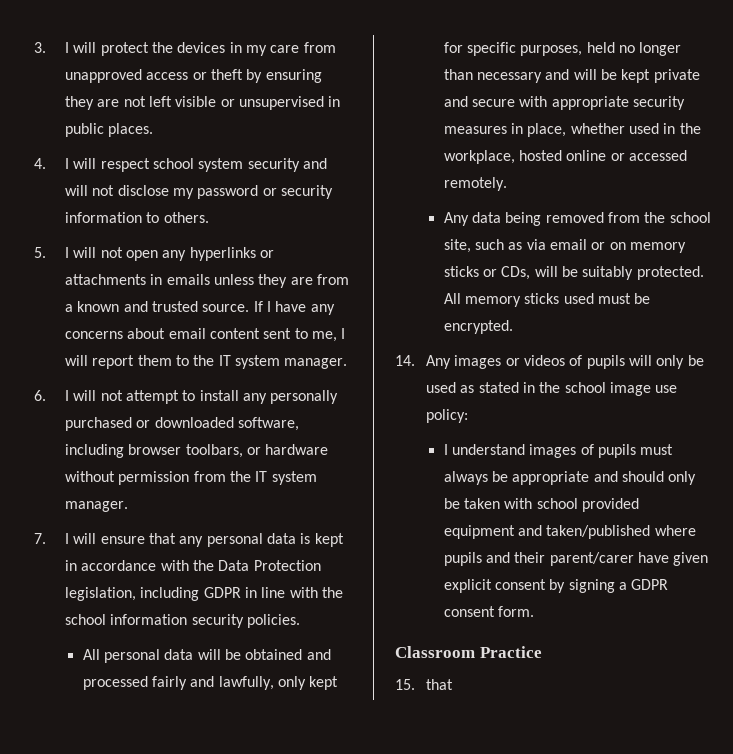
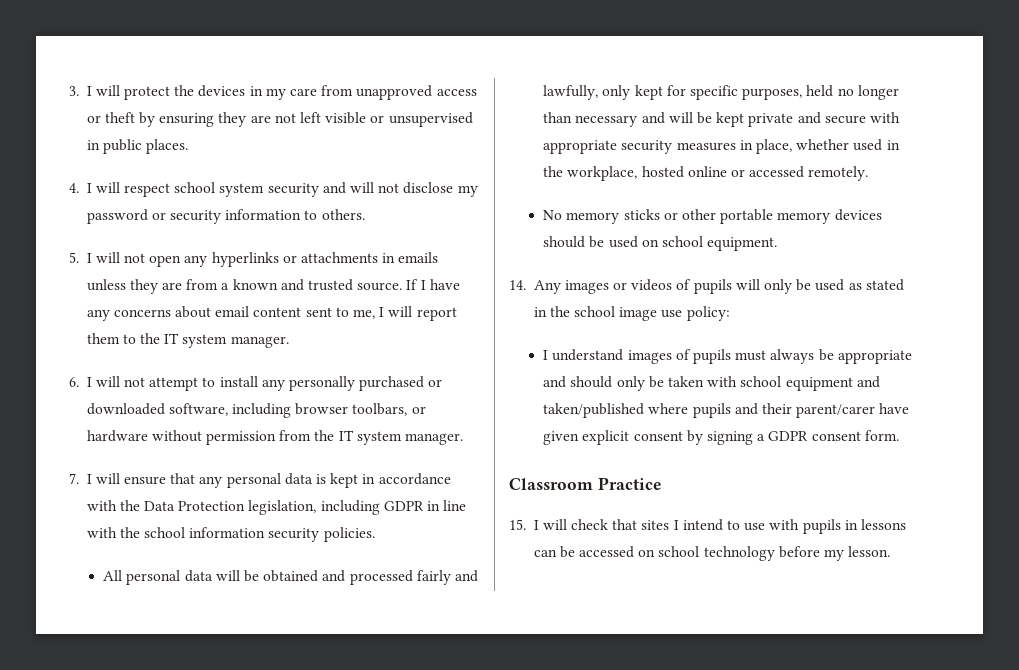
- Any data being removed from the school site, such as via email or on memory sticks or CDs, will be suitably protected. All memory sticks used must be encrypted.
+ No memory sticks or other portable memory devices should be used on school equipment.
- I understand images of pupils must always be appropriate and should only be taken with school provided equipment and taken/published where pupils and their parent/carer have given explicit consent by signing a GDPR consent form.
+ I understand images of pupils must always be appropriate and should only be taken with school equipment and taken/published where pupils and their parent/carer have given explicit consent by signing a GDPR consent form.
- 15. that
+ 15. I will check that sites I intend to use with pupils in lessons can be accessed on school technology before my lesson.

